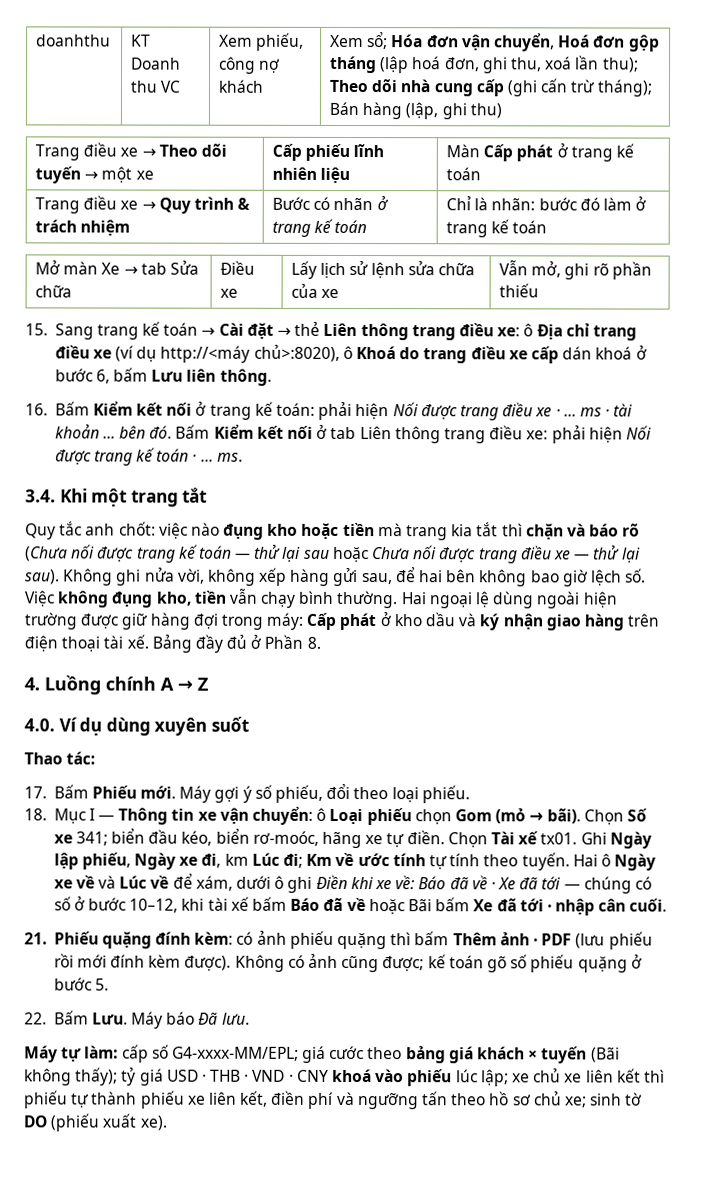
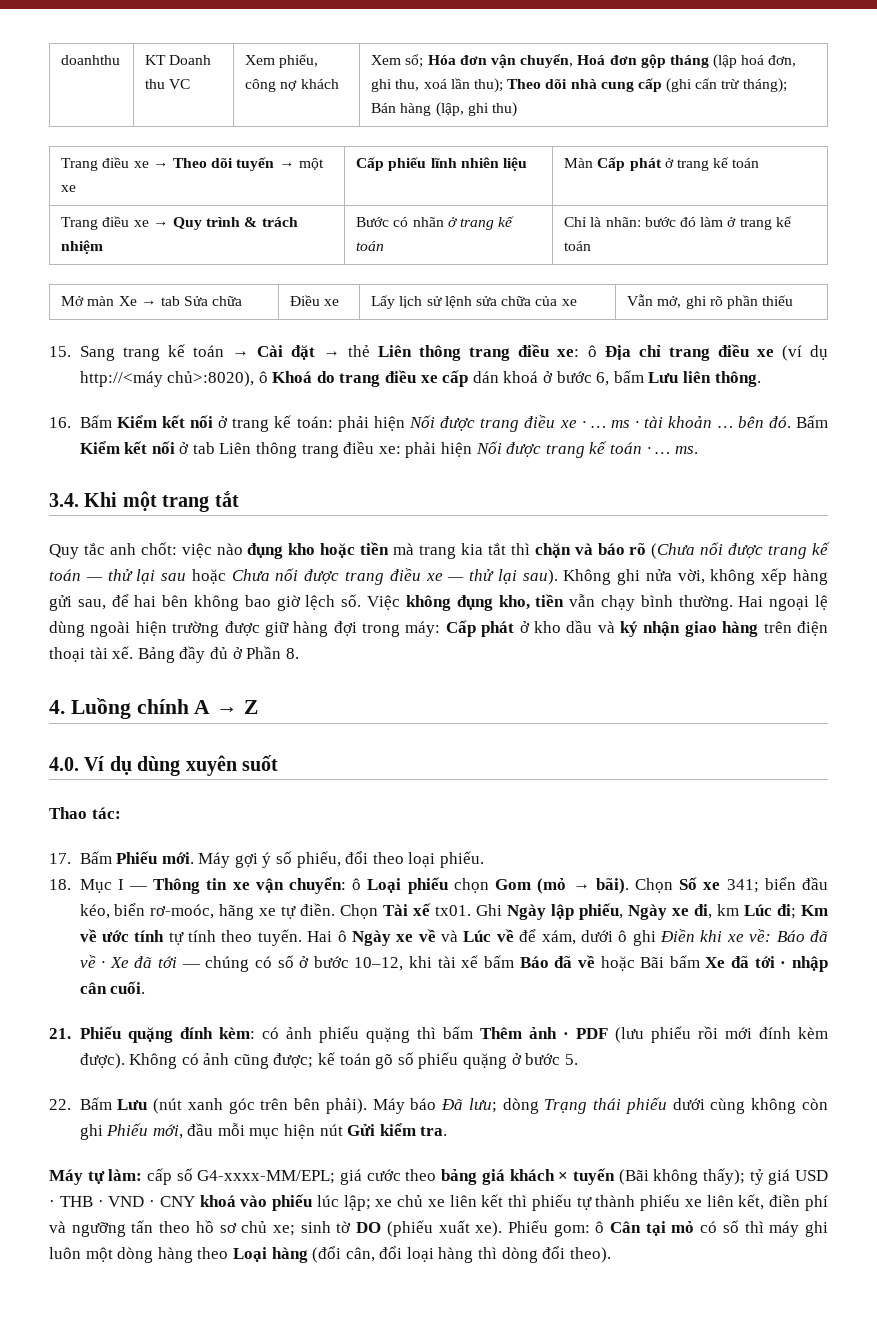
- 22. Bấm Lưu. Máy báo Đã lưu.
+ 22. Bấm Lưu (nút xanh góc trên bên phải). Máy báo Đã lưu; dòng Trạng thái phiếu dưới cùng không còn ghi Phiếu mới, đầu mỗi mục hiện nút Gửi kiểm tra.
+ Phiếu gom: ô Cân tại mỏ có số thì máy ghi luôn một dòng hàng theo Loại hàng (đổi cân, đổi loại hàng thì dòng đổi theo).

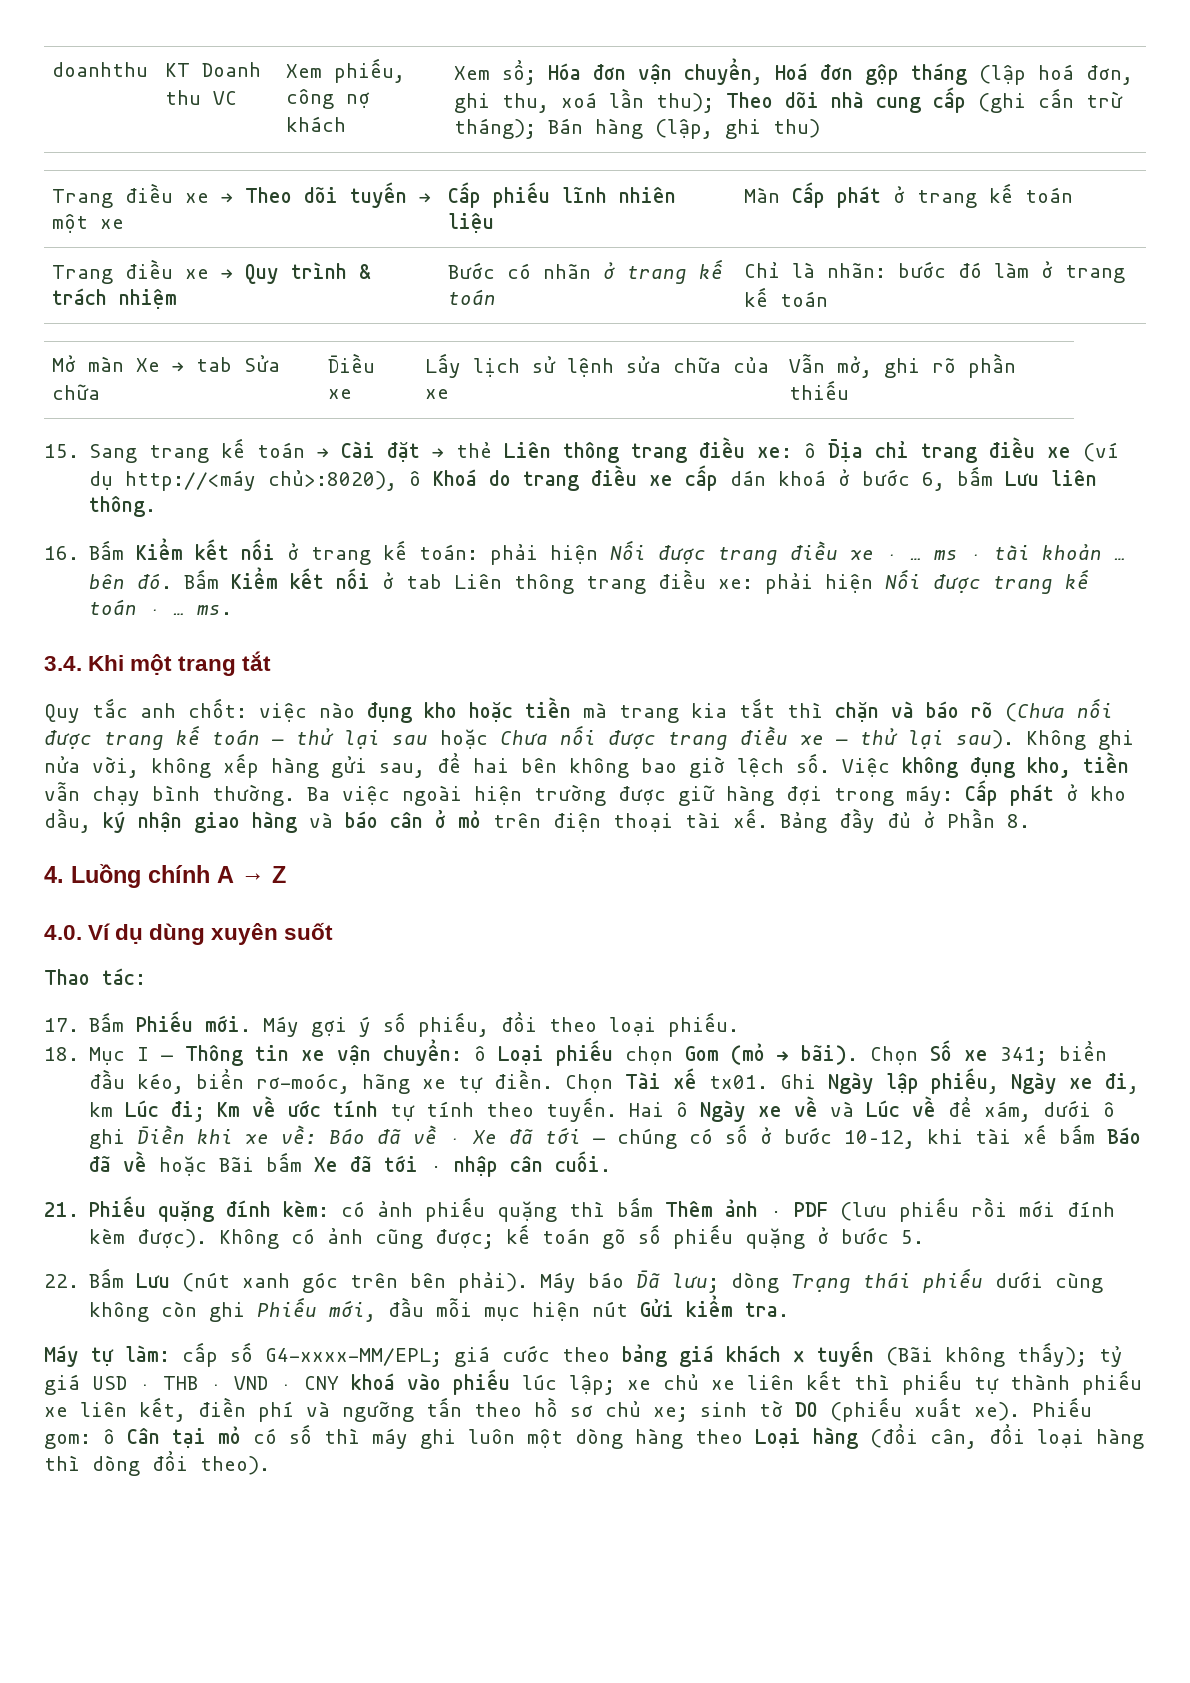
- Hai ngoại lệ dùng ngoài hiện trường được giữ hàng đợi trong máy: Cấp phát ở kho dầu và ký nhận giao hàng trên điện thoại tài xế.
+ Ba việc ngoài hiện trường được giữ hàng đợi trong máy: Cấp phát ở kho dầu, ký nhận giao hàng và báo cân ở mỏ trên điện thoại tài xế.

